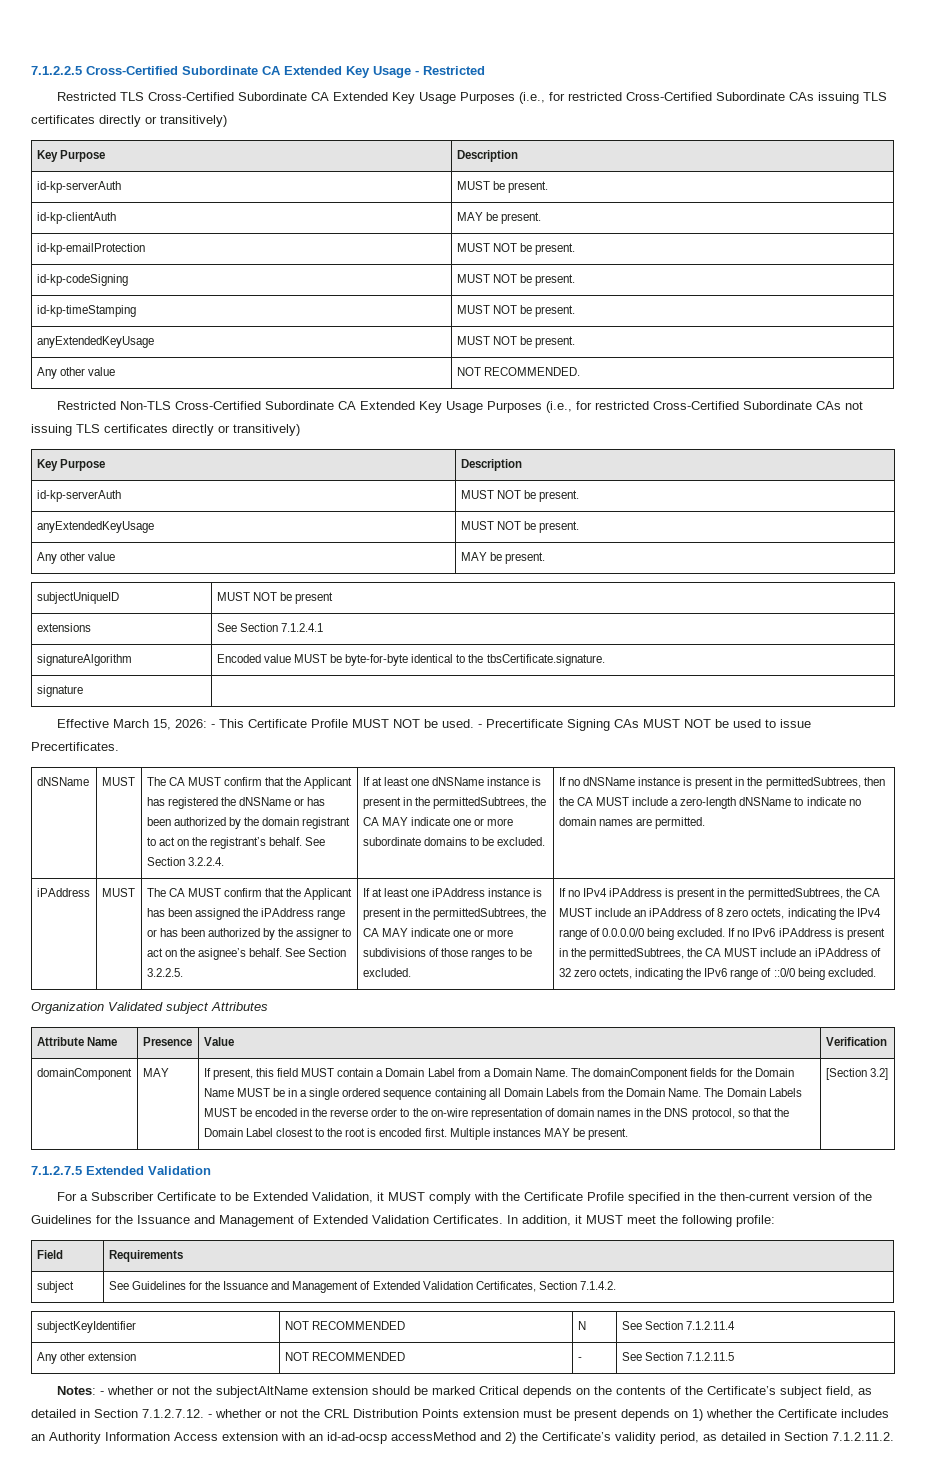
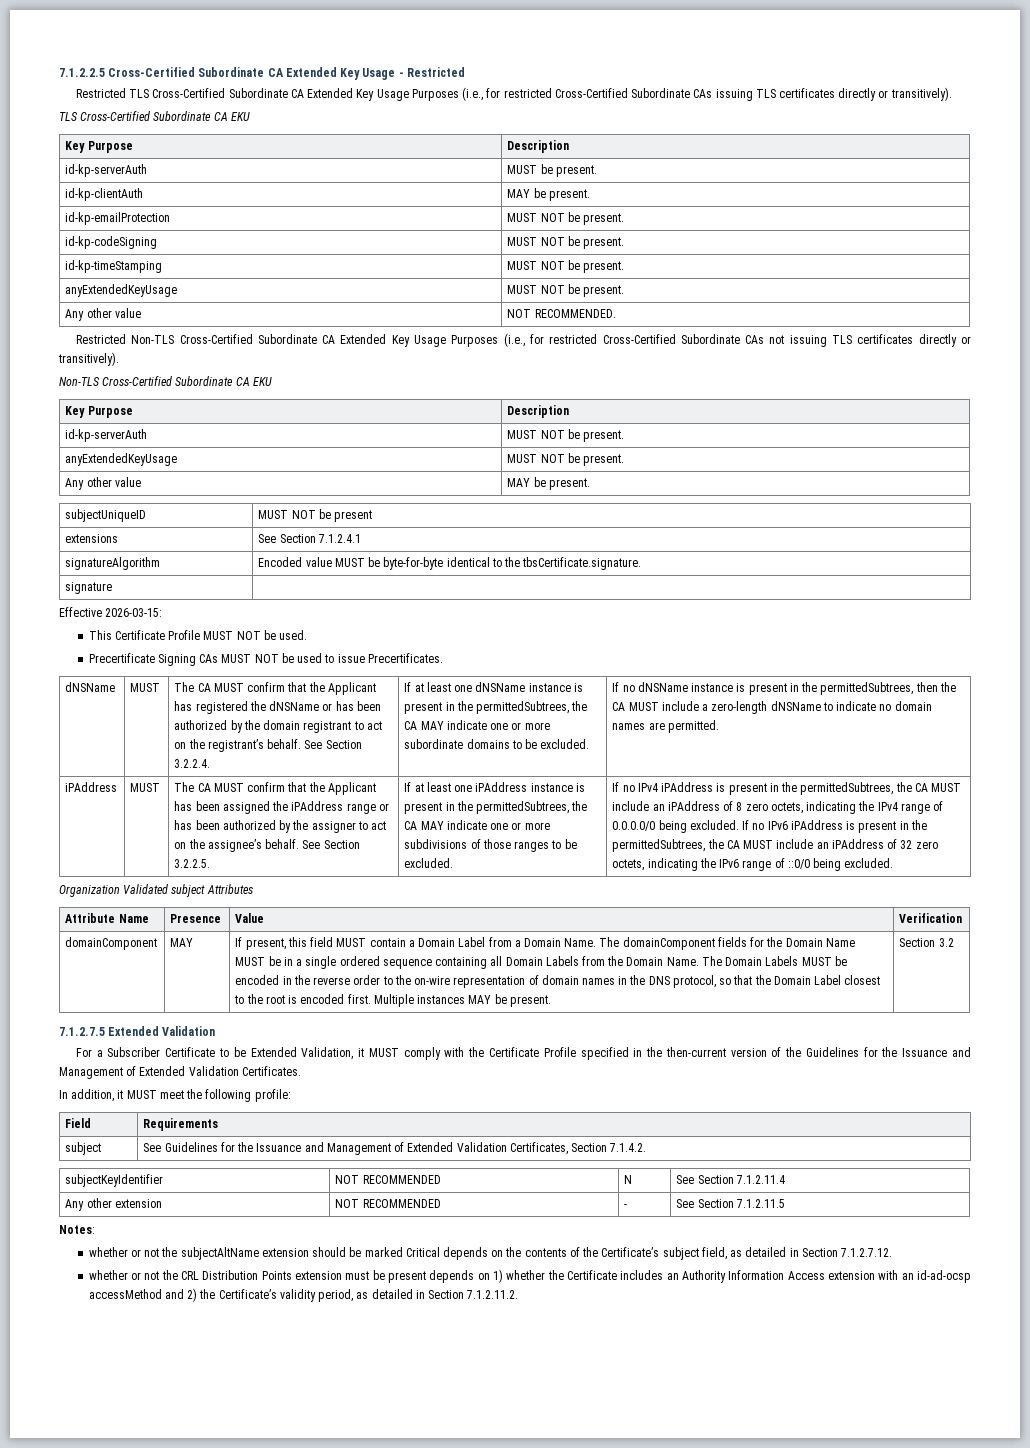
- Restricted TLS Cross-Certified Subordinate CA Extended Key Usage Purposes (i.e., for restricted Cross-Certified Subordinate CAs issuing TLS certificates directly or transitively)
+ Restricted TLS Cross-Certified Subordinate CA Extended Key Usage Purposes (i.e., for restricted Cross-Certified Subordinate CAs issuing TLS certificates directly or transitively).
+ TLS Cross-Certified Subordinate CA EKU
- Restricted Non-TLS Cross-Certified Subordinate CA Extended Key Usage Purposes (i.e., for restricted Cross-Certified Subordinate CAs not issuing TLS certificates directly or transitively)
+ Restricted Non-TLS Cross-Certified Subordinate CA Extended Key Usage Purposes (i.e., for restricted Cross-Certified Subordinate CAs not issuing TLS certificates directly or transitively).
+ Non-TLS Cross-Certified Subordinate CA EKU
- Effective March 15, 2026: - This Certificate Profile MUST NOT be used. - Precertificate Signing CAs MUST NOT be used to issue Precertificates.
+ Effective 2026-03-15:
+ This Certificate Profile MUST NOT be used.
+ Precertificate Signing CAs MUST NOT be used to issue Precertificates.
- The CA MUST confirm that the Applicant has been assigned the iPAddress range or has been authorized by the assigner to act on the asignee’s behalf.
+ The CA MUST confirm that the Applicant has been assigned the iPAddress range or has been authorized by the assigner to act on the assignee’s behalf.
- [Section 3.2]
+ Section 3.2
- For a Subscriber Certificate to be Extended Validation, it MUST comply with the Certificate Profile specified in the then-current version of the Guidelines for the Issuance and Management of Extended Validation Certificates. In addition, it MUST meet the following profile:
+ For a Subscriber Certificate to be Extended Validation, it MUST comply with the Certificate Profile specified in the then-current version of the Guidelines for the Issuance and Management of Extended Validation Certificates.
+ In addition, it MUST meet the following profile:
- Notes: - whether or not the subjectAltName extension should be marked Critical depends on the contents of the Certificate’s subject field, as detailed in Section 7.1.2.7.12. - whether or not the CRL Distribution Points extension must be present depends on 1) whether the Certificate includes an Authority Information Access extension with an id-ad-ocsp accessMethod and 2) the Certificate’s validity period, as detailed in Section 7.1.2.11.2.
+ Notes:
+ whether or not the subjectAltName extension should be marked Critical depends on the contents of the Certificate’s subject field, as detailed in Section 7.1.2.7.12.
+ whether or not the CRL Distribution Points extension must be present depends on 1) whether the Certificate includes an Authority Information Access extension with an id-ad-ocsp accessMethod and 2) the Certificate’s validity period, as detailed in Section 7.1.2.11.2.

